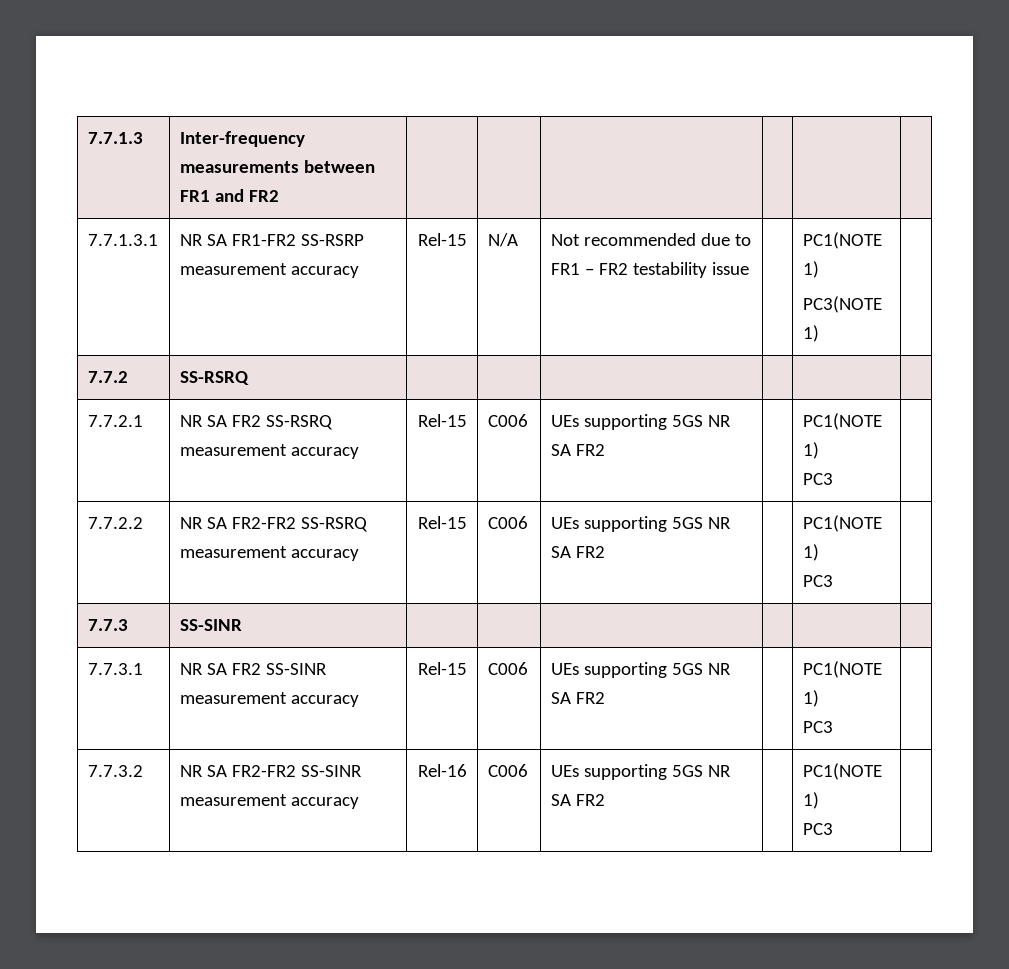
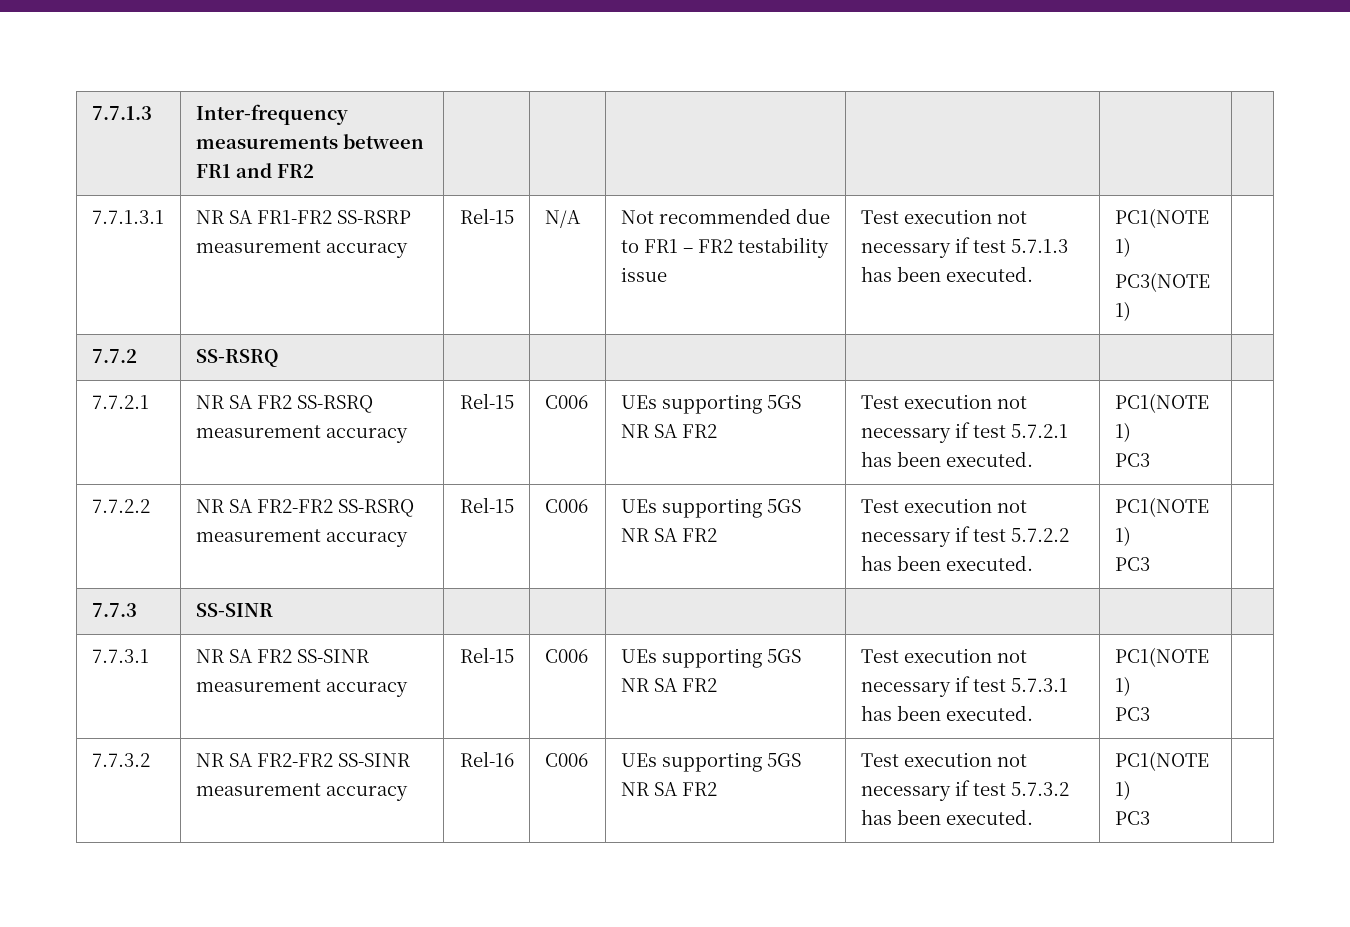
- 7.7.1.3.1 | NR SA FR1-FR2 SS-RSRP measurement accuracy | Rel-15 | N/A | Not recommended due to FR1 – FR2 testability issue | | PC1(NOTE 1)
+ 7.7.1.3.1 | NR SA FR1-FR2 SS-RSRP measurement accuracy | Rel-15 | N/A | Not recommended due to FR1 – FR2 testability issue | Test execution not necessary if test 5.7.1.3 has been executed. | PC1(NOTE 1)
- 7.7.2.1 | NR SA FR2 SS-RSRQ measurement accuracy | Rel-15 | C006 | UEs supporting 5GS NR SA FR2 | | PC1(NOTE 1)
+ 7.7.2.1 | NR SA FR2 SS-RSRQ measurement accuracy | Rel-15 | C006 | UEs supporting 5GS NR SA FR2 | Test execution not necessary if test 5.7.2.1 has been executed. | PC1(NOTE 1)
- 7.7.2.2 | NR SA FR2-FR2 SS-RSRQ measurement accuracy | Rel-15 | C006 | UEs supporting 5GS NR SA FR2 | | PC1(NOTE 1)
+ 7.7.2.2 | NR SA FR2-FR2 SS-RSRQ measurement accuracy | Rel-15 | C006 | UEs supporting 5GS NR SA FR2 | Test execution not necessary if test 5.7.2.2 has been executed. | PC1(NOTE 1)
- 7.7.3.1 | NR SA FR2 SS-SINR measurement accuracy | Rel-15 | C006 | UEs supporting 5GS NR SA FR2 | | PC1(NOTE 1)
+ 7.7.3.1 | NR SA FR2 SS-SINR measurement accuracy | Rel-15 | C006 | UEs supporting 5GS NR SA FR2 | Test execution not necessary if test 5.7.3.1 has been executed. | PC1(NOTE 1)
- 7.7.3.2 | NR SA FR2-FR2 SS-SINR measurement accuracy | Rel-16 | C006 | UEs supporting 5GS NR SA FR2 | | PC1(NOTE 1)
+ 7.7.3.2 | NR SA FR2-FR2 SS-SINR measurement accuracy | Rel-16 | C006 | UEs supporting 5GS NR SA FR2 | Test execution not necessary if test 5.7.3.2 has been executed. | PC1(NOTE 1)

